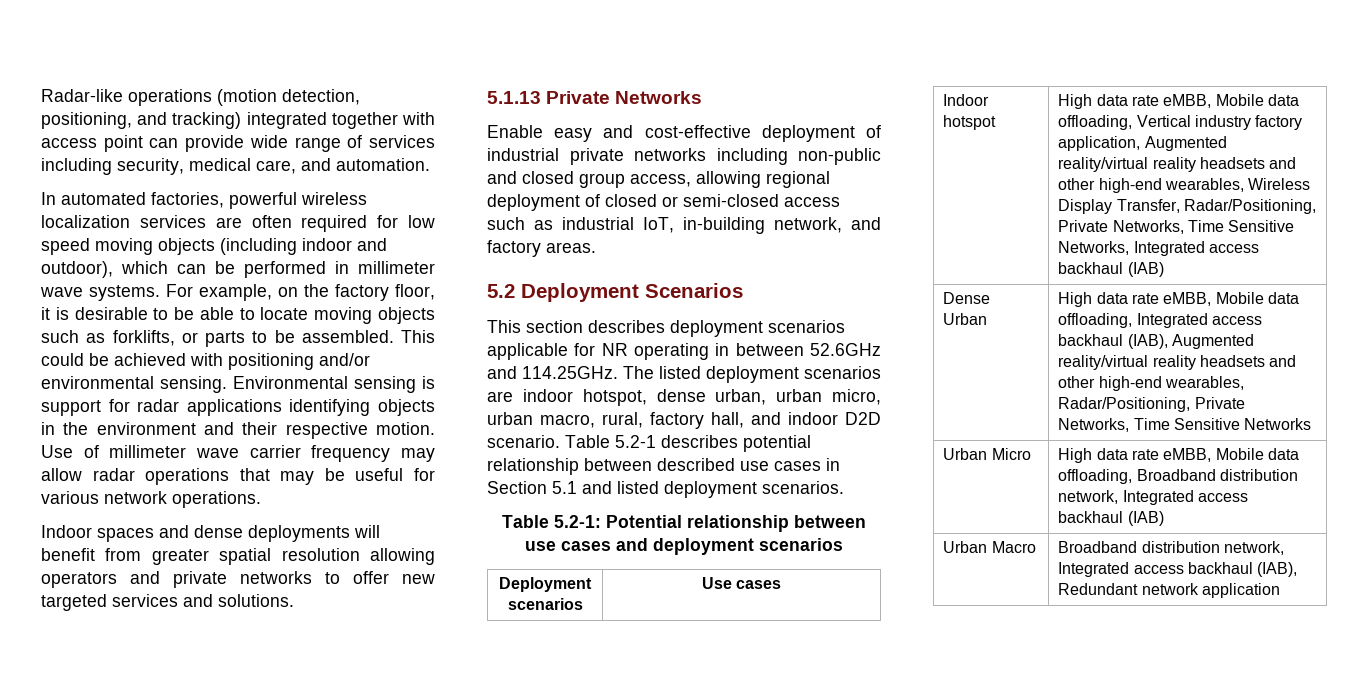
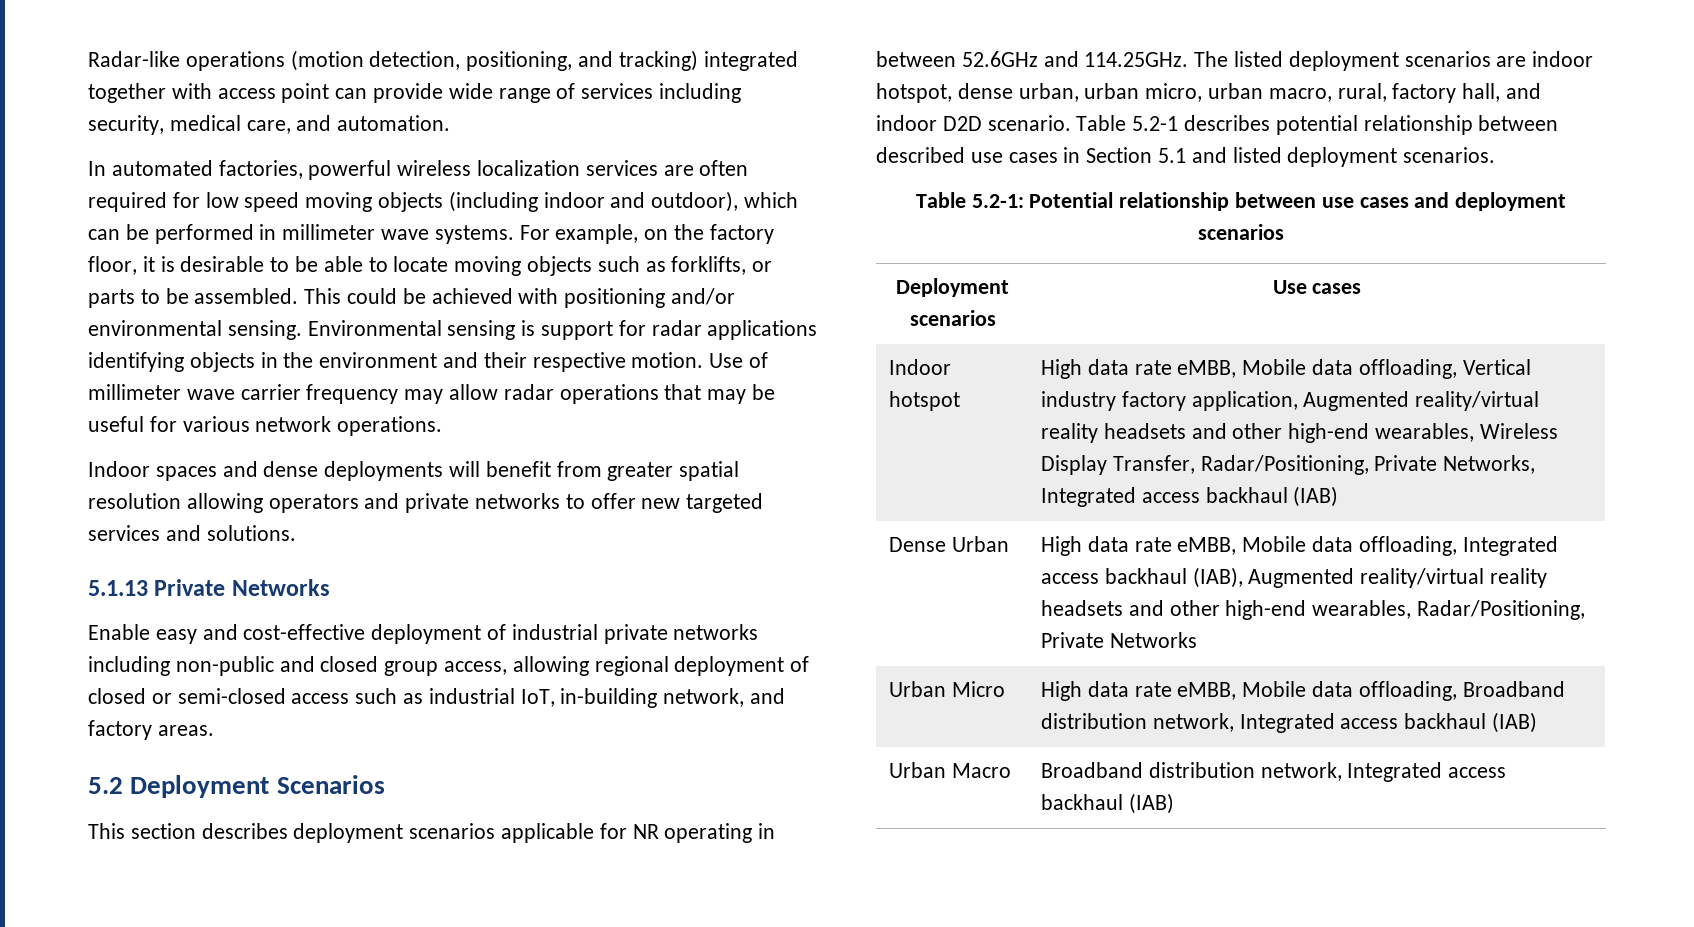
- Indoor hotspot | High data rate eMBB, Mobile data offloading, Vertical industry factory application, Augmented reality/virtual reality headsets and other high-end wearables, Wireless Display Transfer, Radar/Positioning, Private Networks, Time Sensitive Networks, Integrated access backhaul (IAB)
+ Indoor hotspot | High data rate eMBB, Mobile data offloading, Vertical industry factory application, Augmented reality/virtual reality headsets and other high-end wearables, Wireless Display Transfer, Radar/Positioning, Private Networks, Integrated access backhaul (IAB)
- Dense Urban | High data rate eMBB, Mobile data offloading, Integrated access backhaul (IAB), Augmented reality/virtual reality headsets and other high-end wearables, Radar/Positioning, Private Networks, Time Sensitive Networks
+ Dense Urban | High data rate eMBB, Mobile data offloading, Integrated access backhaul (IAB), Augmented reality/virtual reality headsets and other high-end wearables, Radar/Positioning, Private Networks
- Urban Macro | Broadband distribution network, Integrated access backhaul (IAB), Redundant network application
+ Urban Macro | Broadband distribution network, Integrated access backhaul (IAB)

